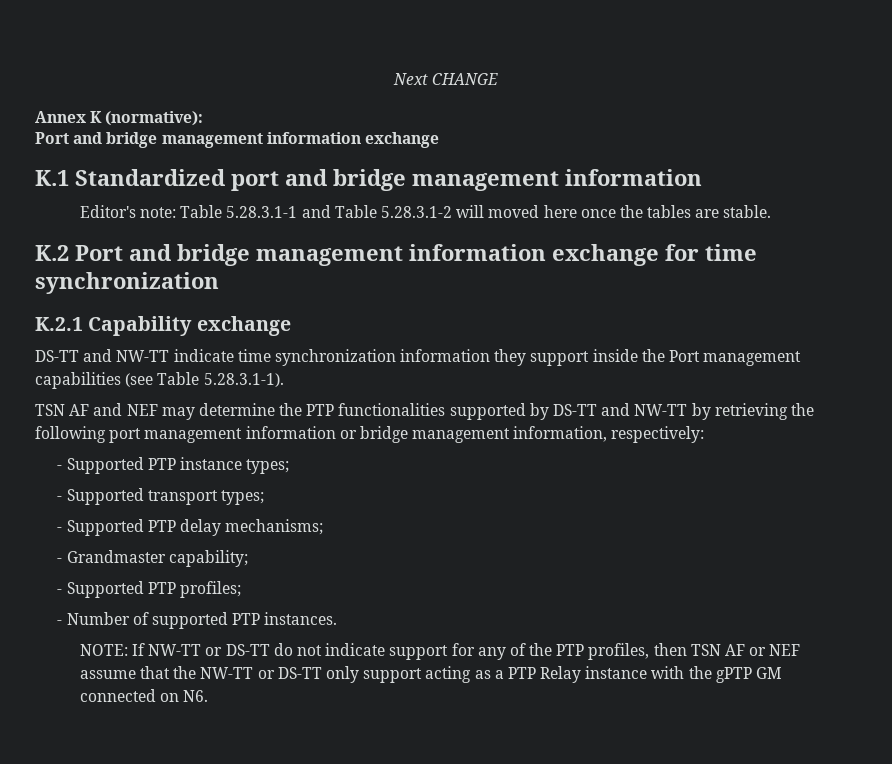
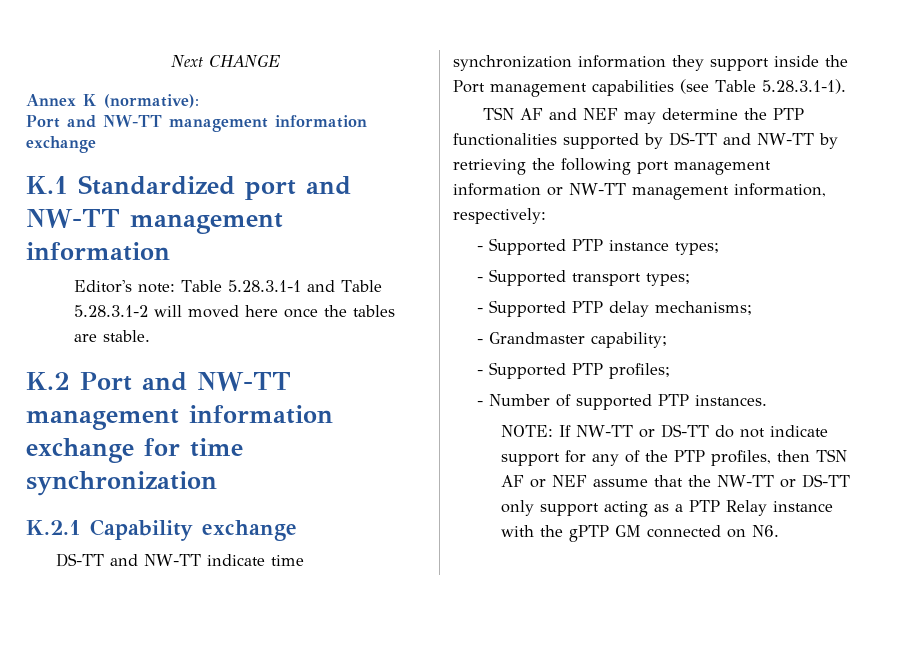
  Annex K (normative):
- Port and bridge management information exchange
+ Port and NW-TT management information exchange
- K.1 Standardized port and bridge management information
+ K.1 Standardized port and NW-TT management information
- K.2 Port and bridge management information exchange for time synchronization
+ K.2 Port and NW-TT management information exchange for time synchronization
- TSN AF and NEF may determine the PTP functionalities supported by DS-TT and NW-TT by retrieving the following port management information or bridge management information, respectively:
+ TSN AF and NEF may determine the PTP functionalities supported by DS-TT and NW-TT by retrieving the following port management information or NW-TT management information, respectively:

